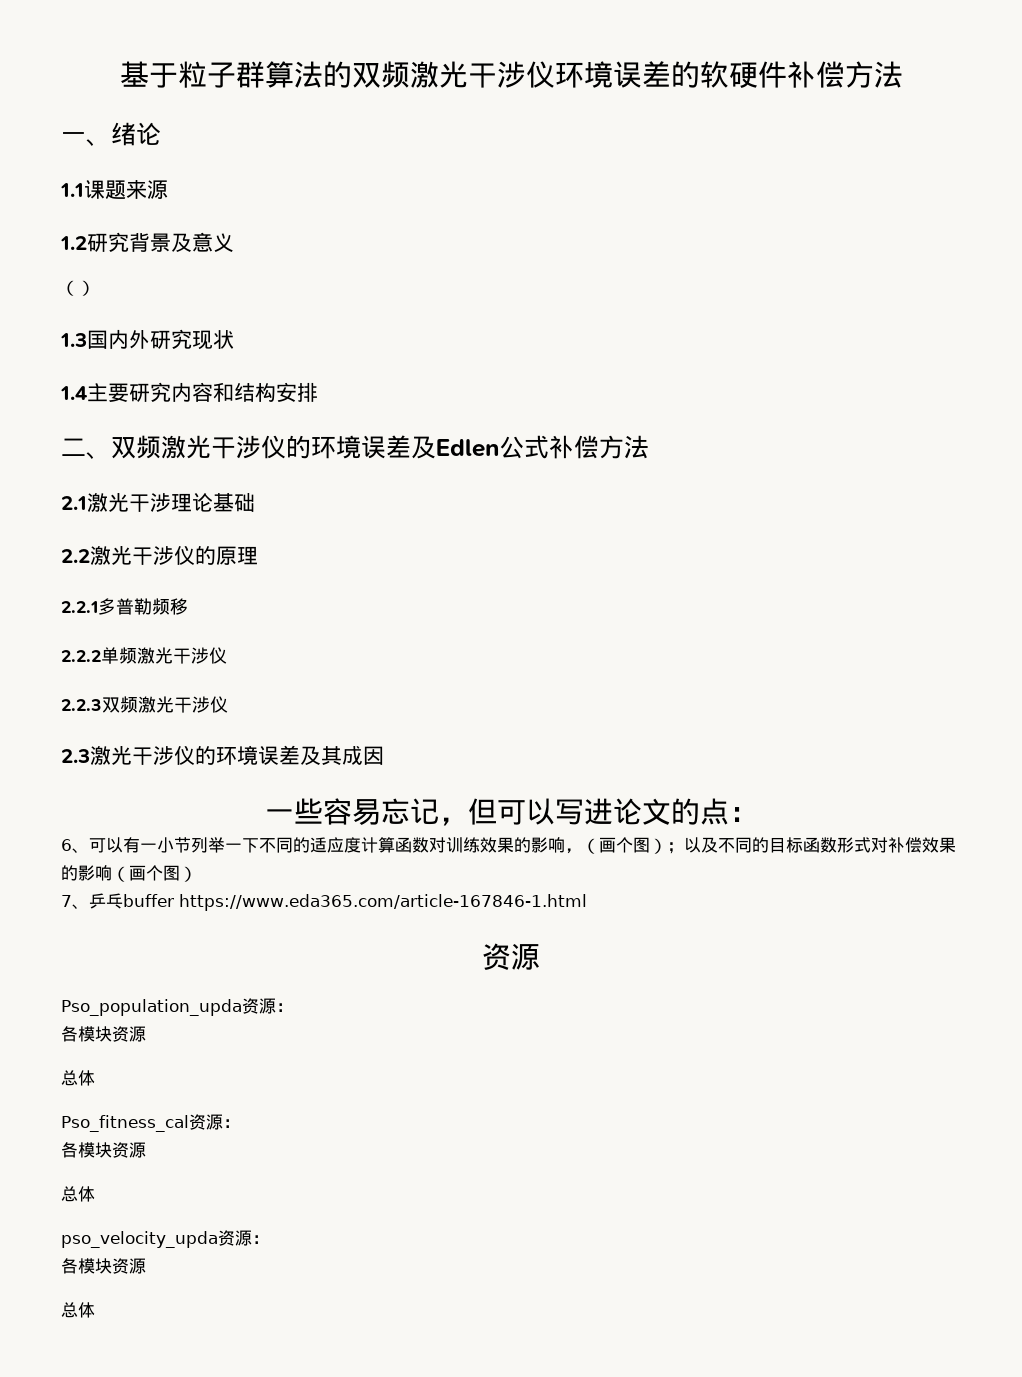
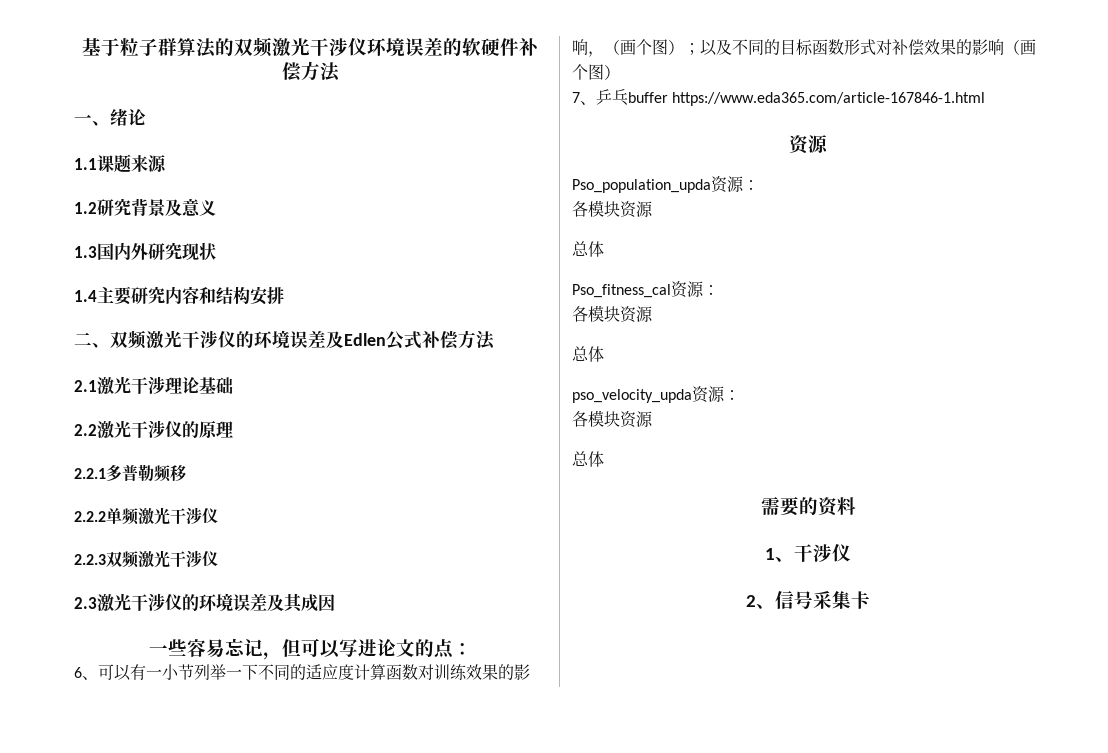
- （）
+ 需要的资料
+ 1、干涉仪
+ 2、信号采集卡

